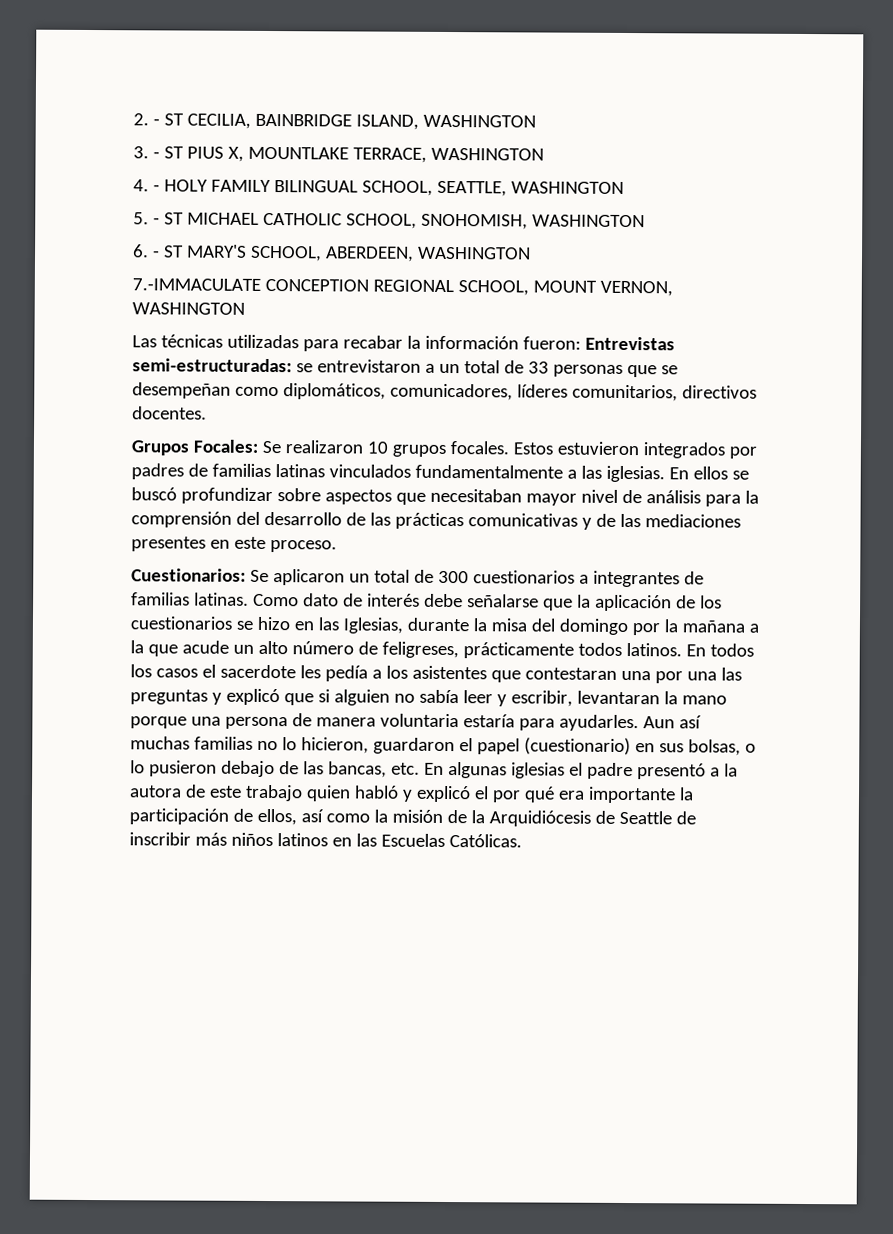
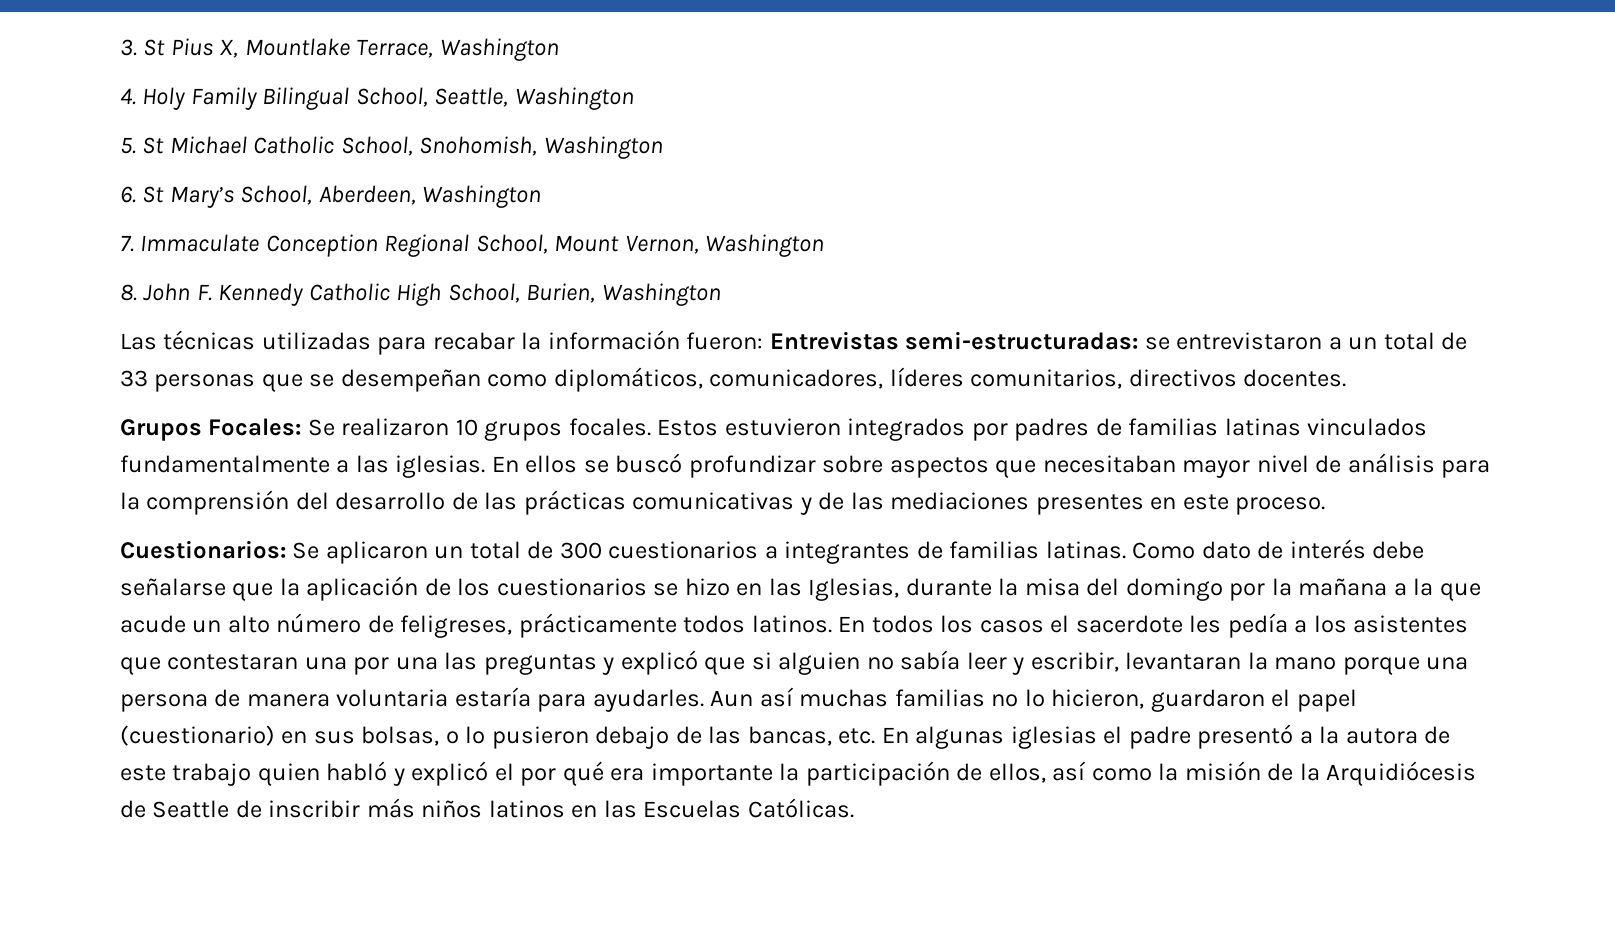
- 2. - ST CECILIA, BAINBRIDGE ISLAND, WASHINGTON
- 3. - ST PIUS X, MOUNTLAKE TERRACE, WASHINGTON
- 4. - HOLY FAMILY BILINGUAL SCHOOL, SEATTLE, WASHINGTON
- 5. - ST MICHAEL CATHOLIC SCHOOL, SNOHOMISH, WASHINGTON
- 6. - ST MARY'S SCHOOL, ABERDEEN, WASHINGTON
- 7.-IMMACULATE CONCEPTION REGIONAL SCHOOL, MOUNT VERNON, WASHINGTON
+ 3. St Pius X, Mountlake Terrace, Washington
+ 4. Holy Family Bilingual School, Seattle, Washington
+ 5. St Michael Catholic School, Snohomish, Washington
+ 6. St Mary’s School, Aberdeen, Washington
+ 7. Immaculate Conception Regional School, Mount Vernon, Washington
+ 8. John F. Kennedy Catholic High School, Burien, Washington

